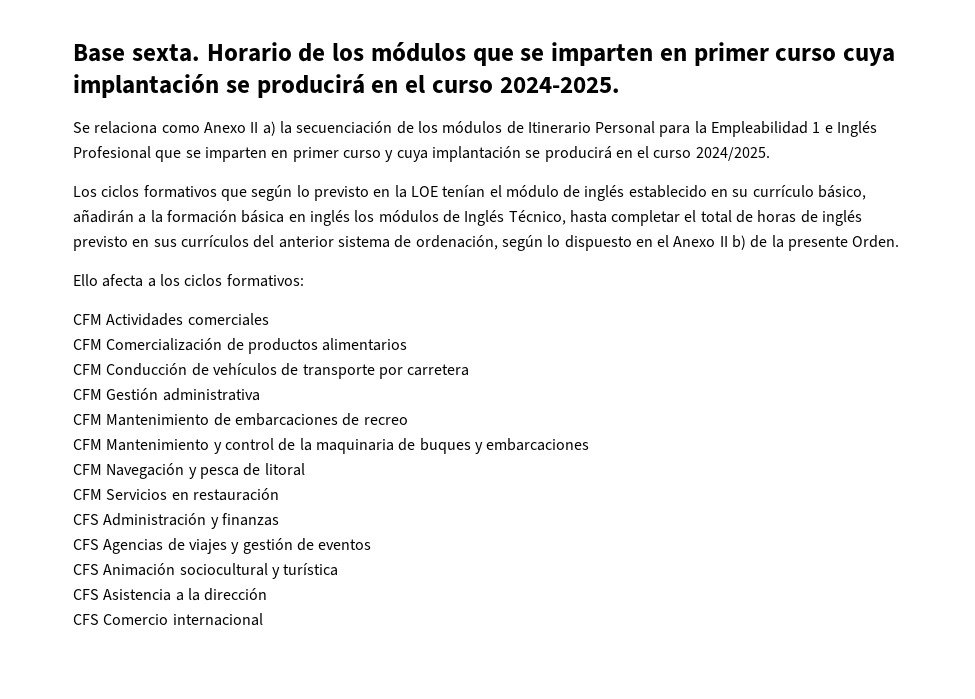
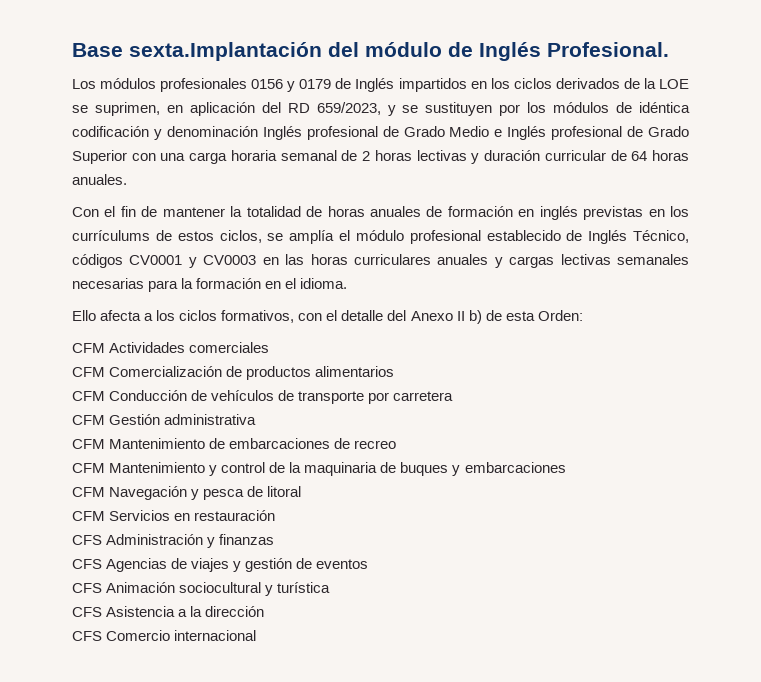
- Base sexta. Horario de los módulos que se imparten en primer curso cuya implantación se producirá en el curso 2024-2025.
- Se relaciona como Anexo II a) la secuenciación de los módulos de Itinerario Personal para la Empleabilidad 1 e Inglés Profesional que se imparten en primer curso y cuya implantación se producirá en el curso 2024/2025.
- Los ciclos formativos que según lo previsto en la LOE tenían el módulo de inglés establecido en su currículo básico, añadirán a la formación básica en inglés los módulos de Inglés Técnico, hasta completar el total de horas de inglés previsto en sus currículos del anterior sistema de ordenación, según lo dispuesto en el Anexo II b) de la presente Orden.
+ Base sexta.Implantación del módulo de Inglés Profesional.
+ Los módulos profesionales 0156 y 0179 de Inglés impartidos en los ciclos derivados de la LOE se suprimen, en aplicación del RD 659/2023, y se sustituyen por los módulos de idéntica codificación y denominación Inglés profesional de Grado Medio e Inglés profesional de Grado Superior con una carga horaria semanal de 2 horas lectivas y duración curricular de 64 horas anuales.
+ Con el fin de mantener la totalidad de horas anuales de formación en inglés previstas en los currículums de estos ciclos, se amplía el módulo profesional establecido de Inglés Técnico, códigos CV0001 y CV0003 en las horas curriculares anuales y cargas lectivas semanales necesarias para la formación en el idioma.
- Ello afecta a los ciclos formativos:
+ Ello afecta a los ciclos formativos, con el detalle del Anexo II b) de esta Orden:

